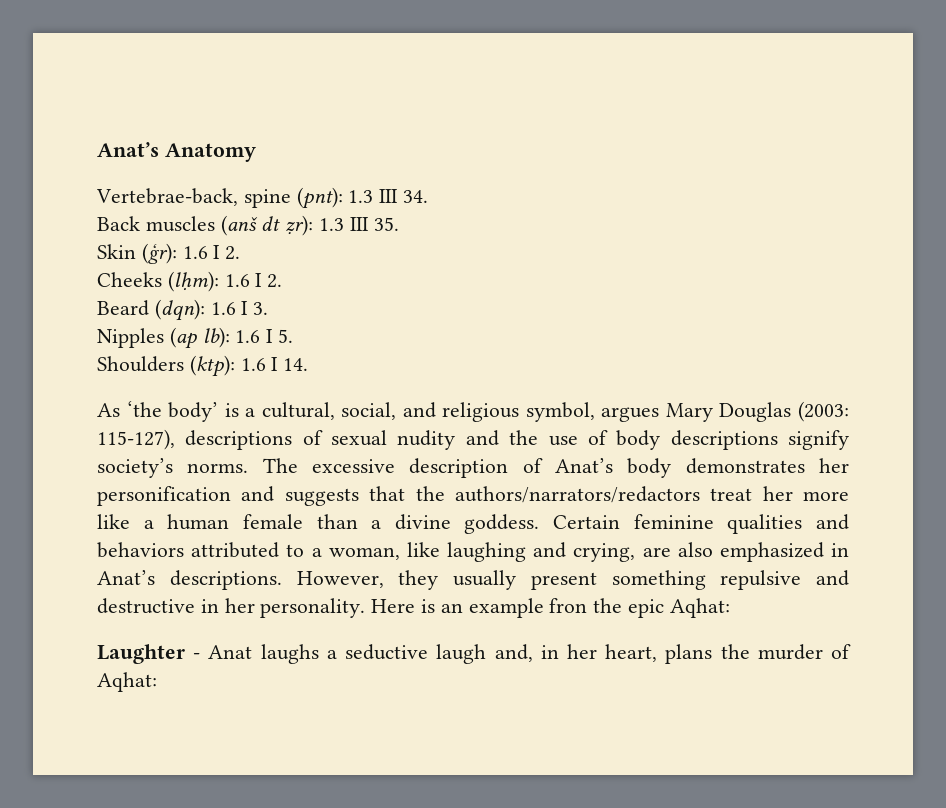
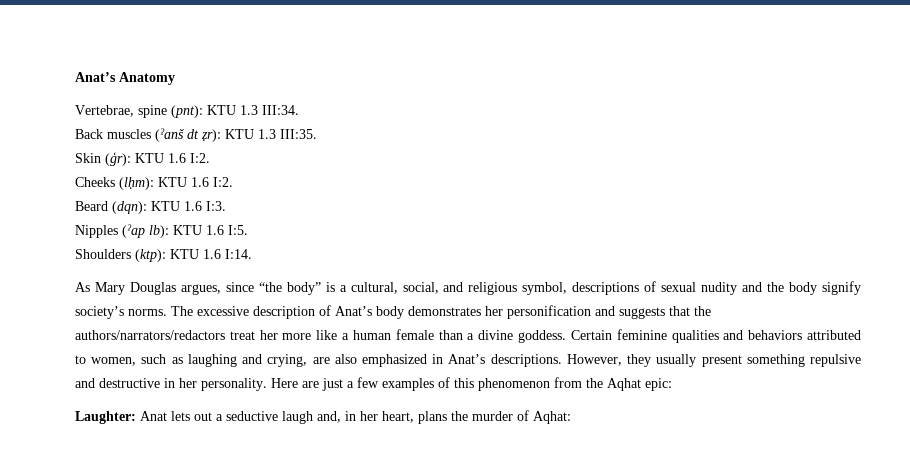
- Vertebrae-back, spine (pnt): 1.3 III 34.
+ Vertebrae, spine (pnt): KTU 1.3 III:34.
- Back muscles (anš dt ẓr): 1.3 III 35.
+ Back muscles (ˀanš dt ẓr): KTU 1.3 III:35.
- Skin (ģr): 1.6 I 2.
+ Skin (ģr): KTU 1.6 I:2.
- Cheeks (lḥm): 1.6 I 2.
+ Cheeks (lḥm): KTU 1.6 I:2.
- Beard (dqn): 1.6 I 3.
- Nipples (ap lb): 1.6 I 5.
- Shoulders (ktp): 1.6 I 14.
- As ‘the body’ is a cultural, social, and religious symbol, argues Mary Douglas (2003: 115-127), descriptions of sexual nudity and the use of body descriptions signify society’s norms.
+ Beard (dqn): KTU 1.6 I:3.
+ Nipples (ˀap lb): KTU 1.6 I:5.
+ Shoulders (ktp): KTU 1.6 I:14.
+ As Mary Douglas argues, since “the body” is a cultural, social, and religious symbol, descriptions of sexual nudity and the body signify society’s norms.
- Certain feminine qualities and behaviors attributed to a woman, like laughing and crying, are also emphasized in Anat’s descriptions.
+ Certain feminine qualities and behaviors attributed to women, such as laughing and crying, are also emphasized in Anat’s descriptions.
- Here is an example fron the epic Aqhat:
- Laughter - Anat laughs a seductive laugh and, in her heart, plans the murder of Aqhat:
+ Here are just a few examples of this phenomenon from the Aqhat epic:
+ Laughter: Anat lets out a seductive laugh and, in her heart, plans the murder of Aqhat:

